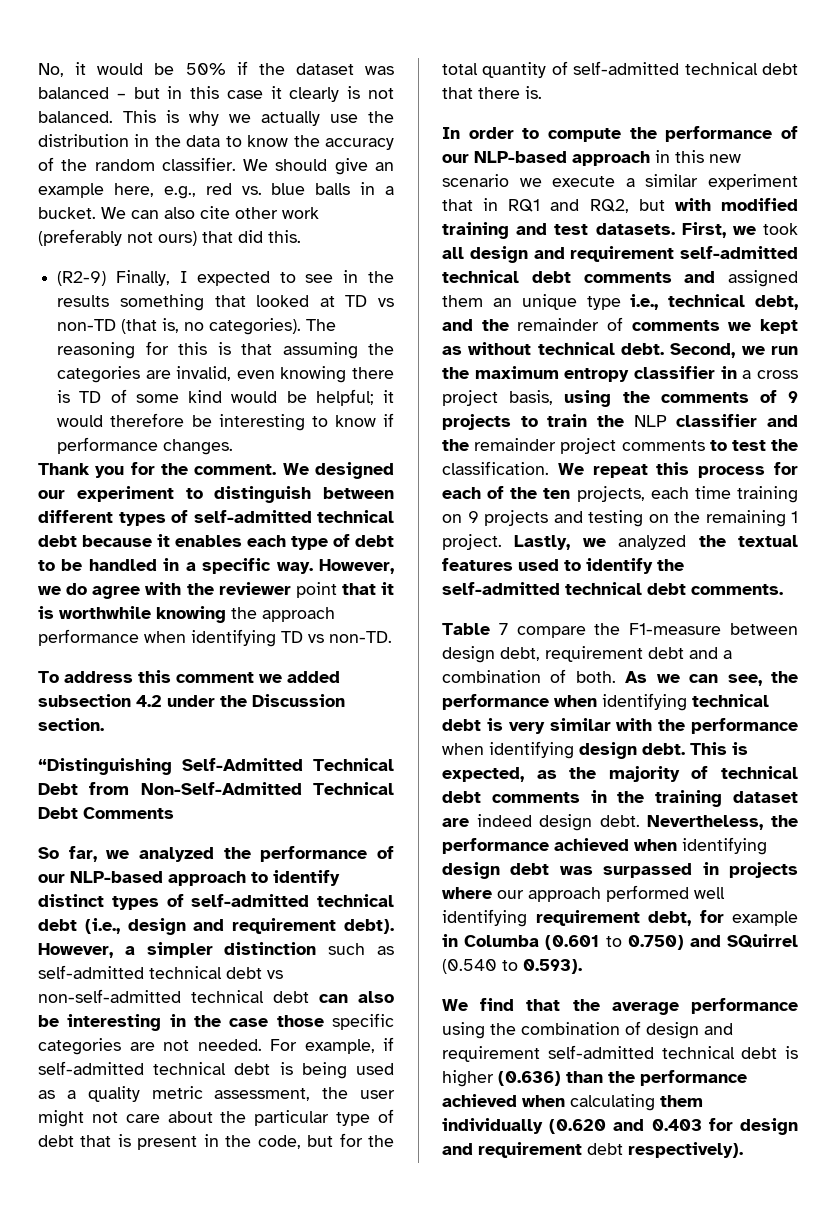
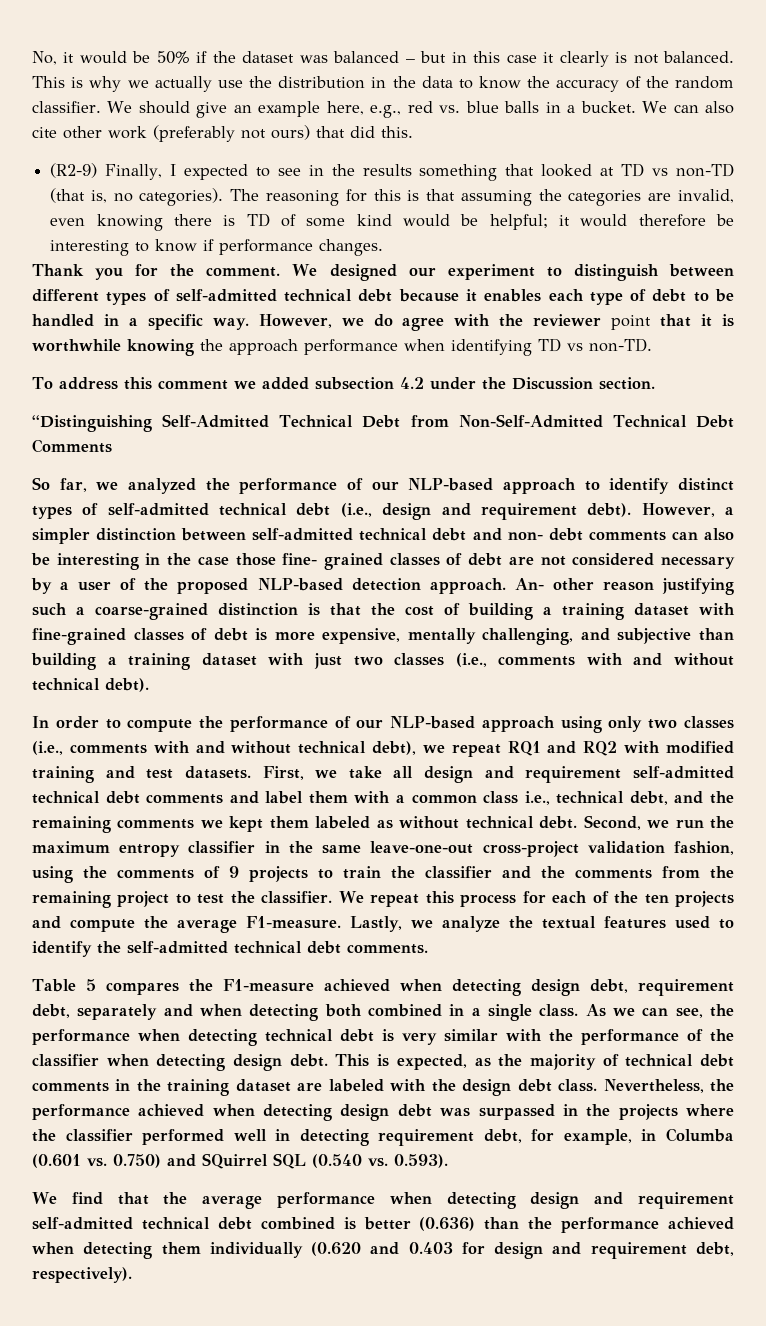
- However, a simpler distinction such as self-admitted technical debt vs non-self-admitted technical debt can also be interesting in the case those specific categories are not needed. For example, if self-admitted technical debt is being used as a quality metric assessment, the user might not care about the particular type of debt that is present in the code, but for the total quantity of self-admitted technical debt that there is.
+ However, a simpler distinction between self-admitted technical debt and non- debt comments can also be interesting in the case those fine- grained classes of debt are not considered necessary by a user of the proposed NLP-based detection approach. An- other reason justifying such a coarse-grained distinction is that the cost of building a training dataset with fine-grained classes of debt is more expensive, mentally challenging, and subjective than building a training dataset with just two classes (i.e., comments with and without technical debt).
- In order to compute the performance of our NLP-based approach in this new scenario we execute a similar experiment that in RQ1 and RQ2, but with modified training and test datasets.
+ In order to compute the performance of our NLP-based approach using only two classes (i.e., comments with and without technical debt), we repeat RQ1 and RQ2 with modified training and test datasets.
- First, we took all design and requirement self-admitted technical debt comments and assigned them an unique type i.e., technical debt, and the remainder of comments we kept as without technical debt.
+ First, we take all design and requirement self-admitted technical debt comments and label them with a common class i.e., technical debt, and the remaining comments we kept them labeled as without technical debt.
- Second, we run the maximum entropy classifier in a cross project basis, using the comments of 9 projects to train the NLP classifier and the remainder project comments to test the classification.
+ Second, we run the maximum entropy classifier in the same leave-one-out cross-project validation fashion, using the comments of 9 projects to train the classifier and the comments from the remaining project to test the classifier.
- We repeat this process for each of the ten projects, each time training on 9 projects and testing on the remaining 1 project.
+ We repeat this process for each of the ten projects and compute the average F1-measure.
- Lastly, we analyzed the textual features used to identify the self-admitted technical debt comments.
+ Lastly, we analyze the textual features used to identify the self-admitted technical debt comments.
- Table 7 compare the F1-measure between design debt, requirement debt and a combination of both.
+ Table 5 compares the F1-measure achieved when detecting design debt, requirement debt, separately and when detecting both combined in a single class.
- As we can see, the performance when identifying technical debt is very similar with the performance when identifying design debt.
+ As we can see, the performance when detecting technical debt is very similar with the performance of the classifier when detecting design debt.
- This is expected, as the majority of technical debt comments in the training dataset are indeed design debt.
+ This is expected, as the majority of technical debt comments in the training dataset are labeled with the design debt class.
- Nevertheless, the performance achieved when identifying design debt was surpassed in projects where our approach performed well identifying requirement debt, for example in Columba (0.601 to 0.750) and SQuirrel (0.540 to 0.593).
+ Nevertheless, the performance achieved when detecting design debt was surpassed in the projects where the classifier performed well in detecting requirement debt, for example, in Columba (0.601 vs. 0.750) and SQuirrel SQL (0.540 vs. 0.593).
- We find that the average performance using the combination of design and requirement self-admitted technical debt is higher (0.636) than the performance achieved when calculating them individually (0.620 and 0.403 for design and requirement debt respectively).
+ We find that the average performance when detecting design and requirement self-admitted technical debt combined is better (0.636) than the performance achieved when detecting them individually (0.620 and 0.403 for design and requirement debt, respectively).

